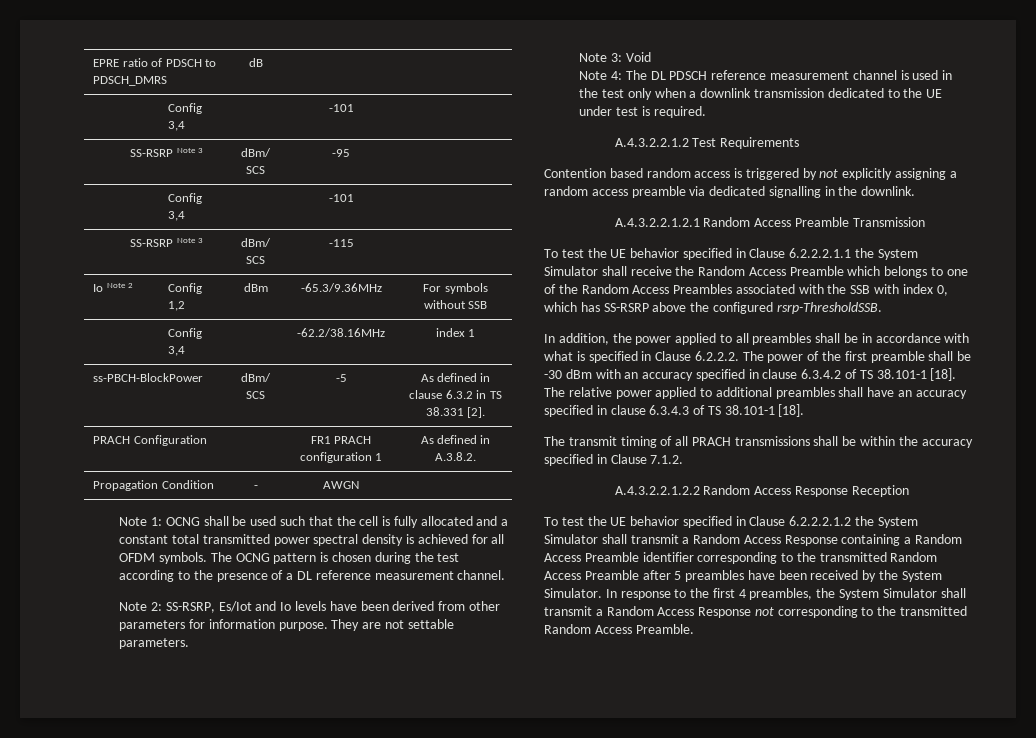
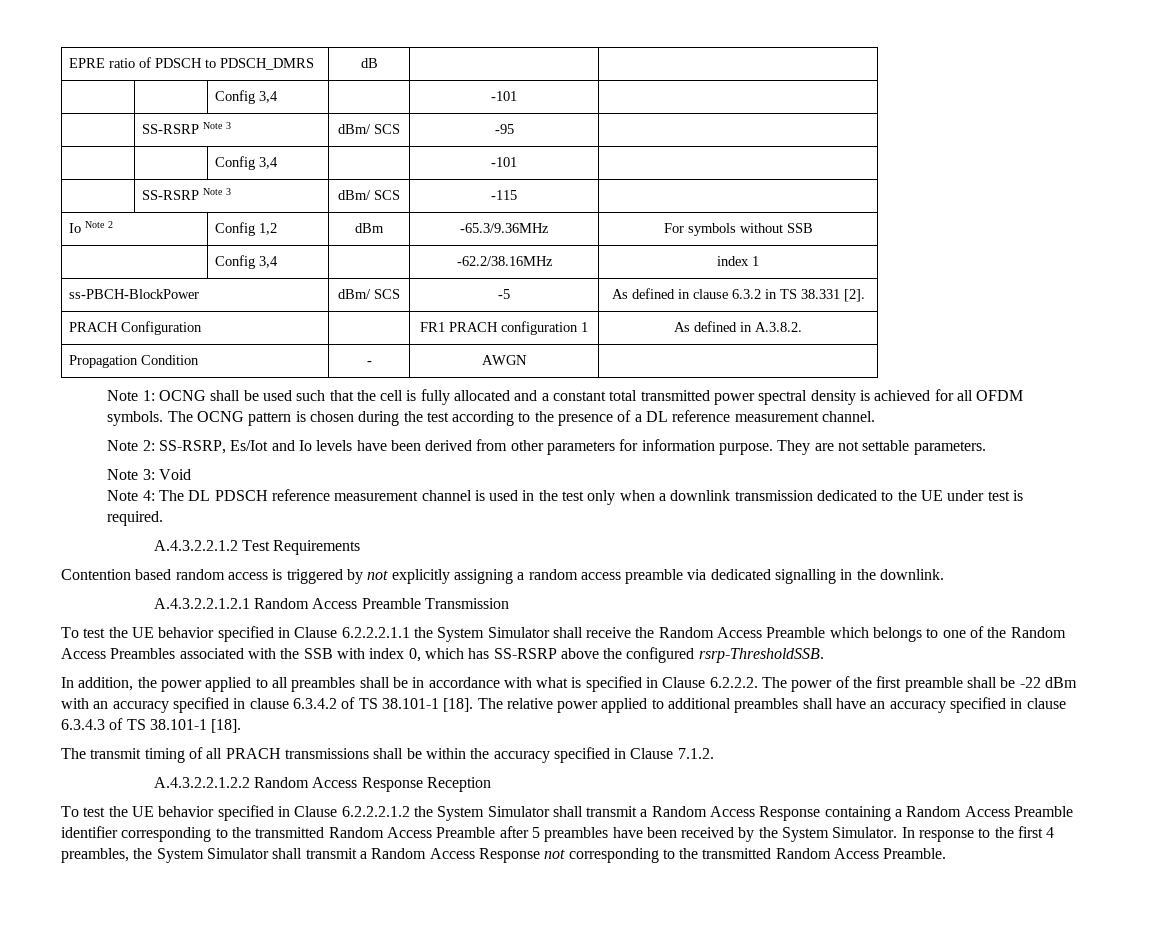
- In addition, the power applied to all preambles shall be in accordance with what is specified in Clause 6.2.2.2. The power of the first preamble shall be -30 dBm with an accuracy specified in clause 6.3.4.2 of TS 38.101-1 [18].
+ In addition, the power applied to all preambles shall be in accordance with what is specified in Clause 6.2.2.2. The power of the first preamble shall be -22 dBm with an accuracy specified in clause 6.3.4.2 of TS 38.101-1 [18].

